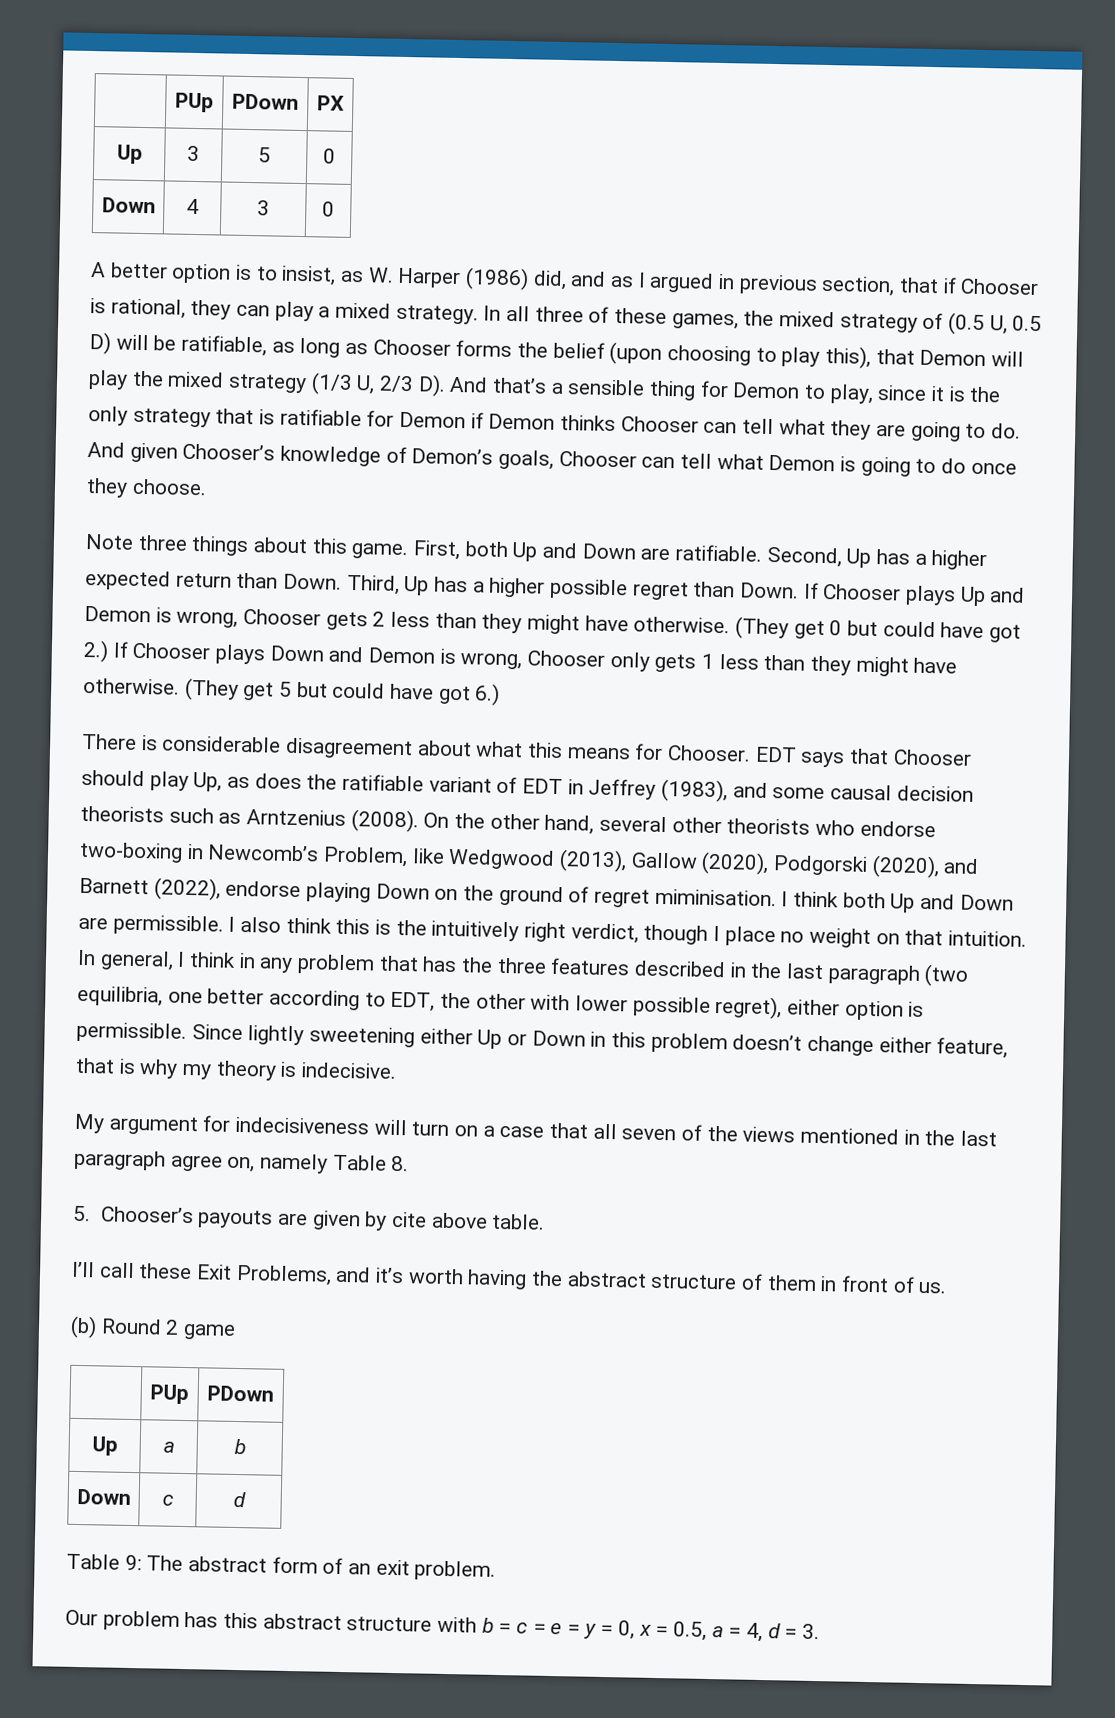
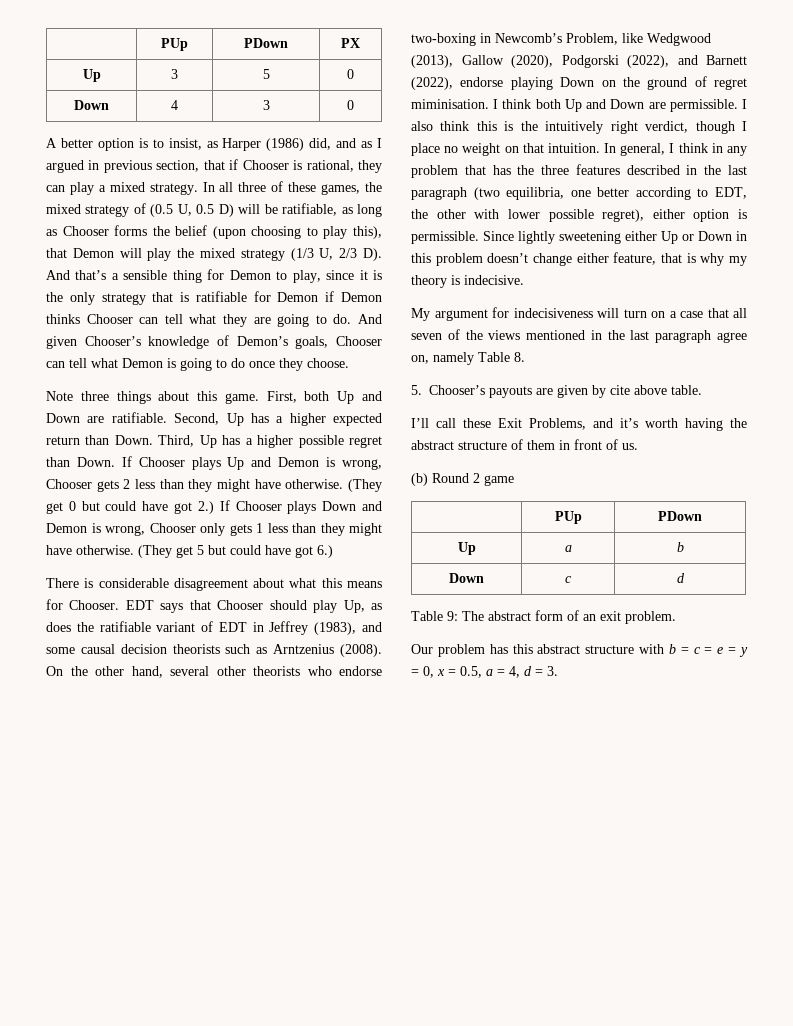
- A better option is to insist, as W. Harper (1986) did, and as I argued in previous section, that if Chooser is rational, they can play a mixed strategy.
+ A better option is to insist, as Harper (1986) did, and as I argued in previous section, that if Chooser is rational, they can play a mixed strategy.
- On the other hand, several other theorists who endorse two-boxing in Newcomb’s Problem, like Wedgwood (2013), Gallow (2020), Podgorski (2020), and Barnett (2022), endorse playing Down on the ground of regret miminisation.
+ On the other hand, several other theorists who endorse two-boxing in Newcomb’s Problem, like Wedgwood (2013), Gallow (2020), Podgorski (2022), and Barnett (2022), endorse playing Down on the ground of regret miminisation.

